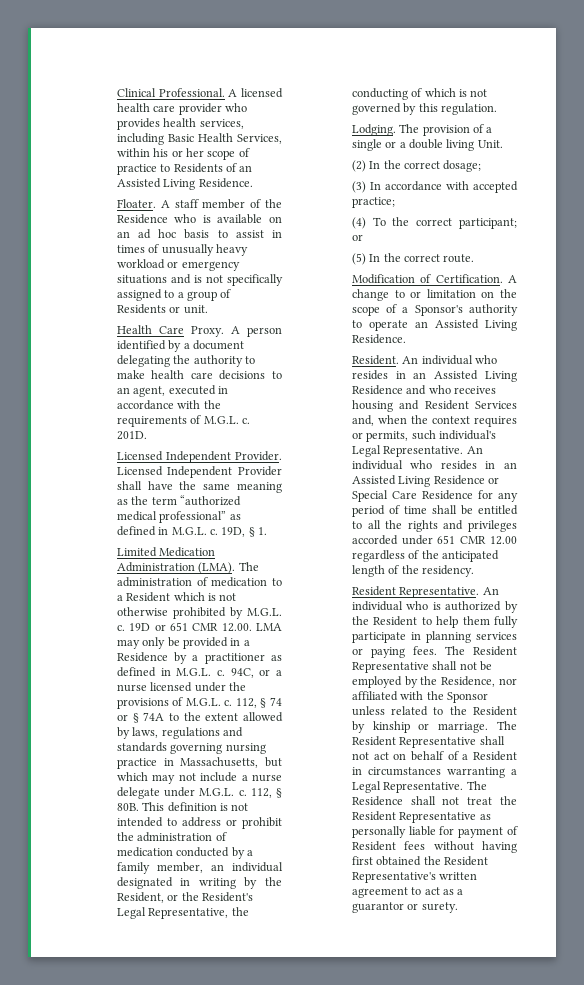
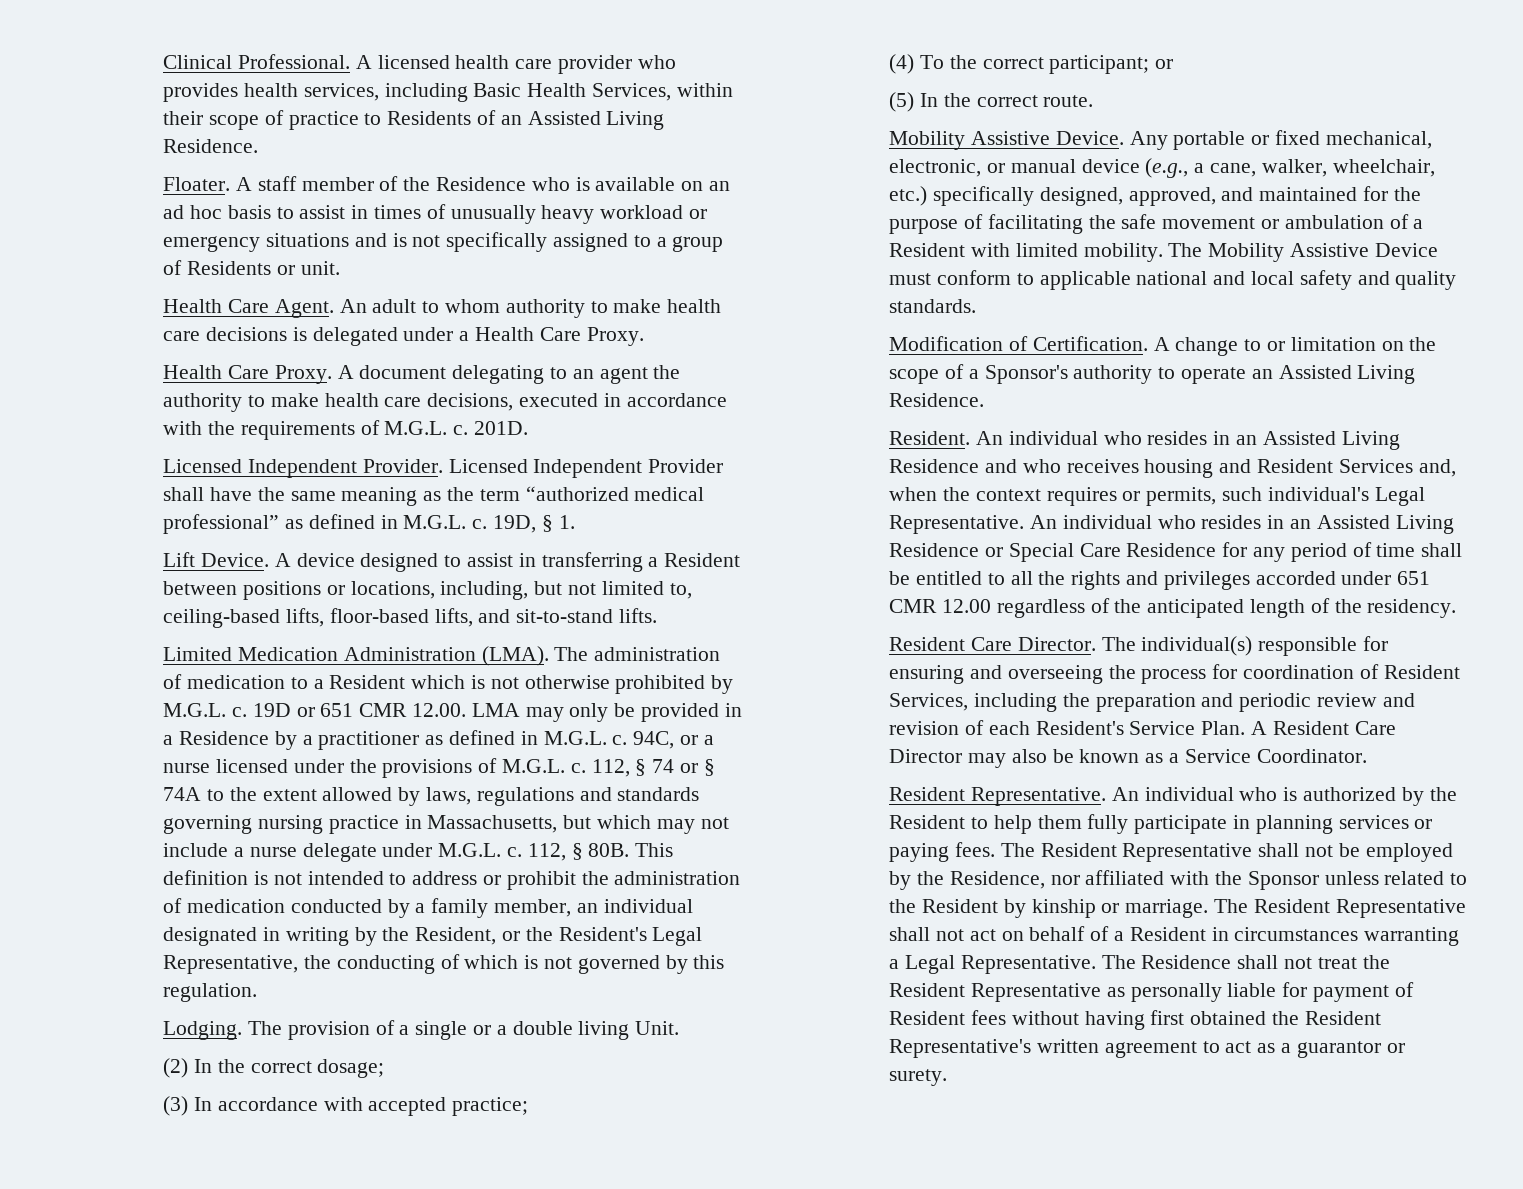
- A licensed health care provider who provides health services, including Basic Health Services, within his or her scope of practice to Residents of an Assisted Living Residence.
+ A licensed health care provider who provides health services, including Basic Health Services, within their scope of practice to Residents of an Assisted Living Residence.
- Health Care Proxy. A person identified by a document delegating the authority to make health care decisions to an agent, executed in accordance with the requirements of M.G.L. c.
+ Health Care Agent. An adult to whom authority to make health care decisions is delegated under a Health Care Proxy.
+ Health Care Proxy. A document delegating to an agent the authority to make health care decisions, executed in accordance with the requirements of M.G.L. c.
+ Lift Device. A device designed to assist in transferring a Resident between positions or locations, including, but not limited to, ceiling-based lifts, floor-based lifts, and sit-to-stand lifts.
+ Mobility Assistive Device. Any portable or fixed mechanical, electronic, or manual device (e.g., a cane, walker, wheelchair, etc.) specifically designed, approved, and maintained for the purpose of facilitating the safe movement or ambulation of a Resident with limited mobility. The Mobility Assistive Device must conform to applicable national and local safety and quality standards.
+ Resident Care Director. The individual(s) responsible for ensuring and overseeing the process for coordination of Resident Services, including the preparation and periodic review and revision of each Resident's Service Plan. A Resident Care Director may also be known as a Service Coordinator.

